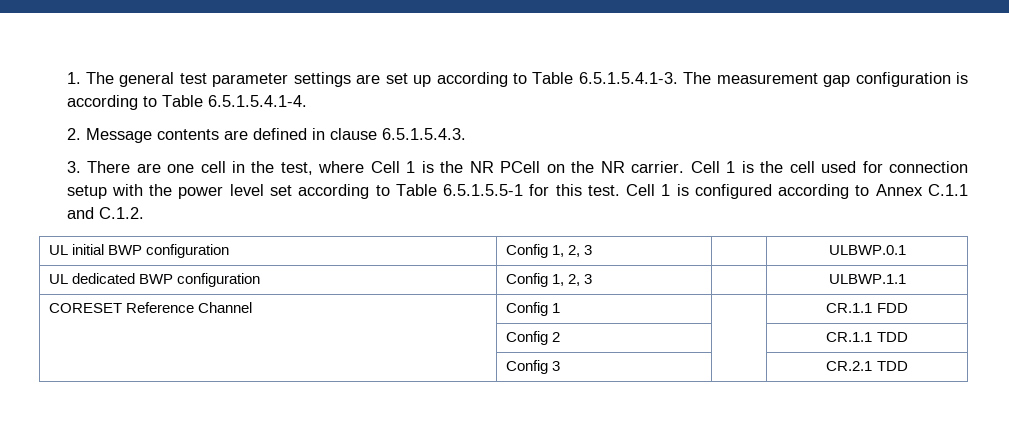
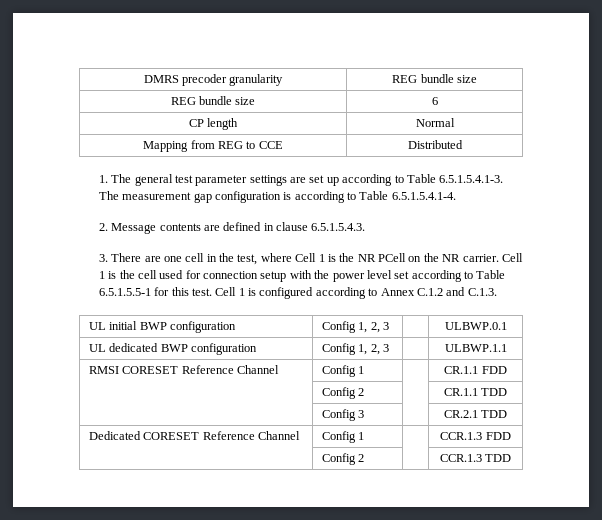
+ DMRS precoder granularity | REG bundle size
+ REG bundle size | 6
+ CP length | Normal
+ Mapping from REG to CCE | Distributed
- Cell 1 is configured according to Annex C.1.1 and C.1.2.
+ Cell 1 is configured according to Annex C.1.2 and C.1.3.
- CORESET Reference Channel | Config 1 | | CR.1.1 FDD
+ RMSI CORESET Reference Channel | Config 1 | | CR.1.1 FDD
+ Dedicated CORESET Reference Channel | Config 1 | | CCR.1.3 FDD
+ | Config 2 | | CCR.1.3 TDD

